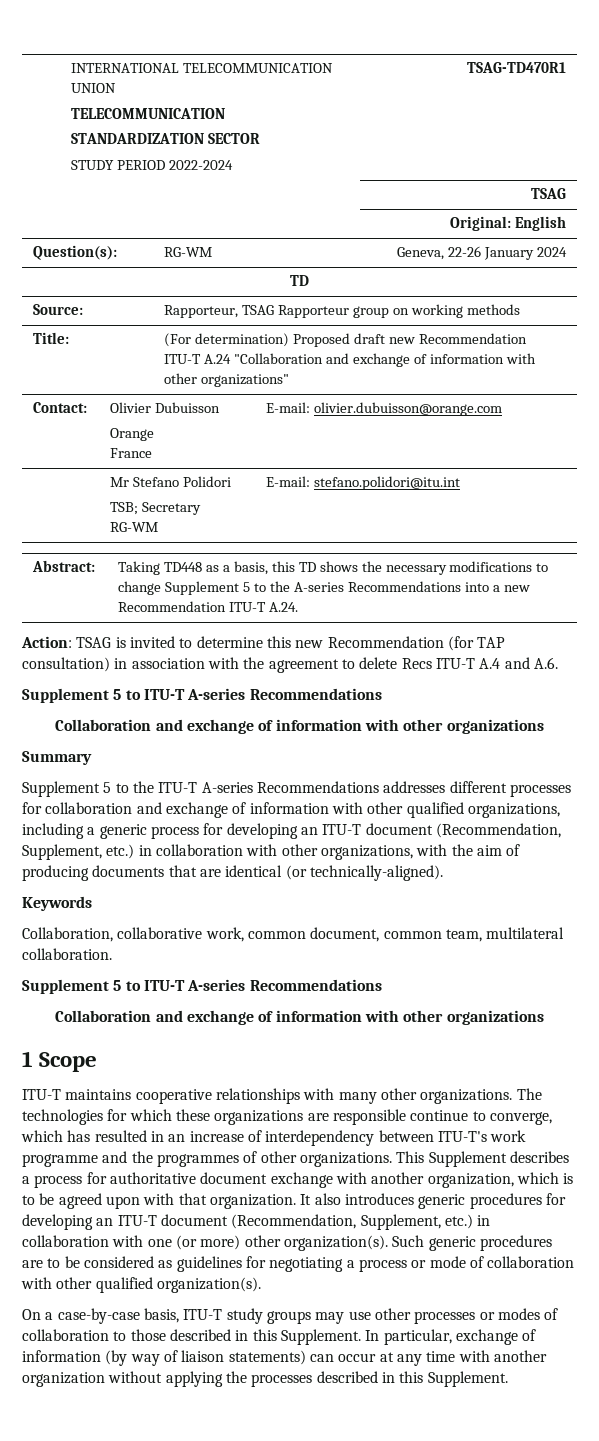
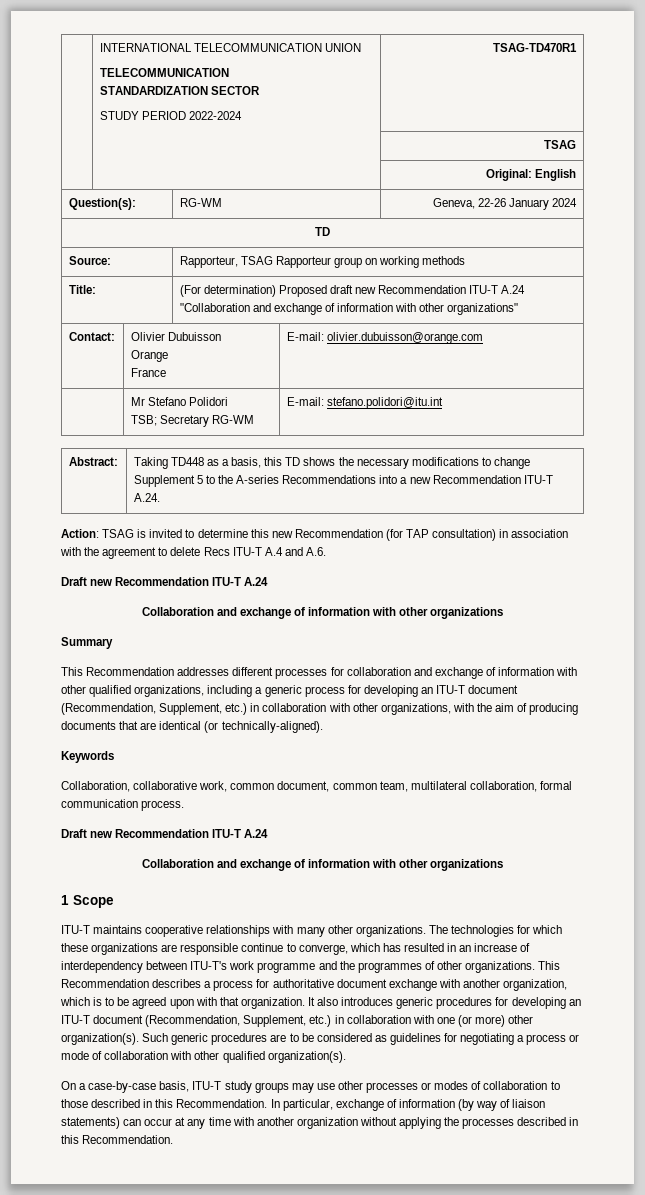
  Action: TSAG is invited to determine this new Recommendation (for TAP consultation) in association with the agreement to delete Recs ITU-T A.4 and A.6.
- Supplement 5 to ITU-T A-series Recommendations
+ Draft new Recommendation ITU-T A.24
- Supplement 5 to the ITU-T A-series Recommendations addresses different processes for collaboration and exchange of information with other qualified organizations, including a generic process for developing an ITU-T document (Recommendation, Supplement, etc.) in collaboration with other organizations, with the aim of producing documents that are identical (or technically-aligned).
+ This Recommendation addresses different processes for collaboration and exchange of information with other qualified organizations, including a generic process for developing an ITU-T document (Recommendation, Supplement, etc.) in collaboration with other organizations, with the aim of producing documents that are identical (or technically-aligned).
- Collaboration, collaborative work, common document, common team, multilateral collaboration.
- Supplement 5 to ITU-T A-series Recommendations
+ Collaboration, collaborative work, common document, common team, multilateral collaboration, formal communication process.
+ Draft new Recommendation ITU-T A.24
- This Supplement describes a process for authoritative document exchange with another organization, which is to be agreed upon with that organization.
+ This Recommendation describes a process for authoritative document exchange with another organization, which is to be agreed upon with that organization.
- On a case-by-case basis, ITU-T study groups may use other processes or modes of collaboration to those described in this Supplement.
+ On a case-by-case basis, ITU-T study groups may use other processes or modes of collaboration to those described in this Recommendation.
- In particular, exchange of information (by way of liaison statements) can occur at any time with another organization without applying the processes described in this Supplement.
+ In particular, exchange of information (by way of liaison statements) can occur at any time with another organization without applying the processes described in this Recommendation.

